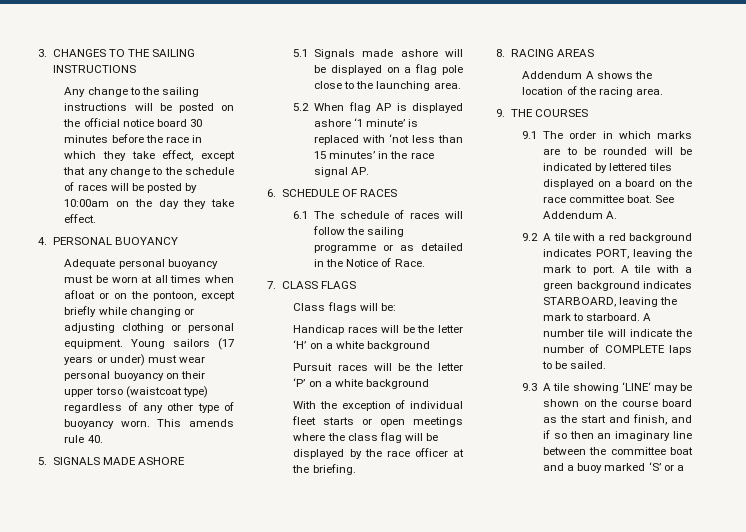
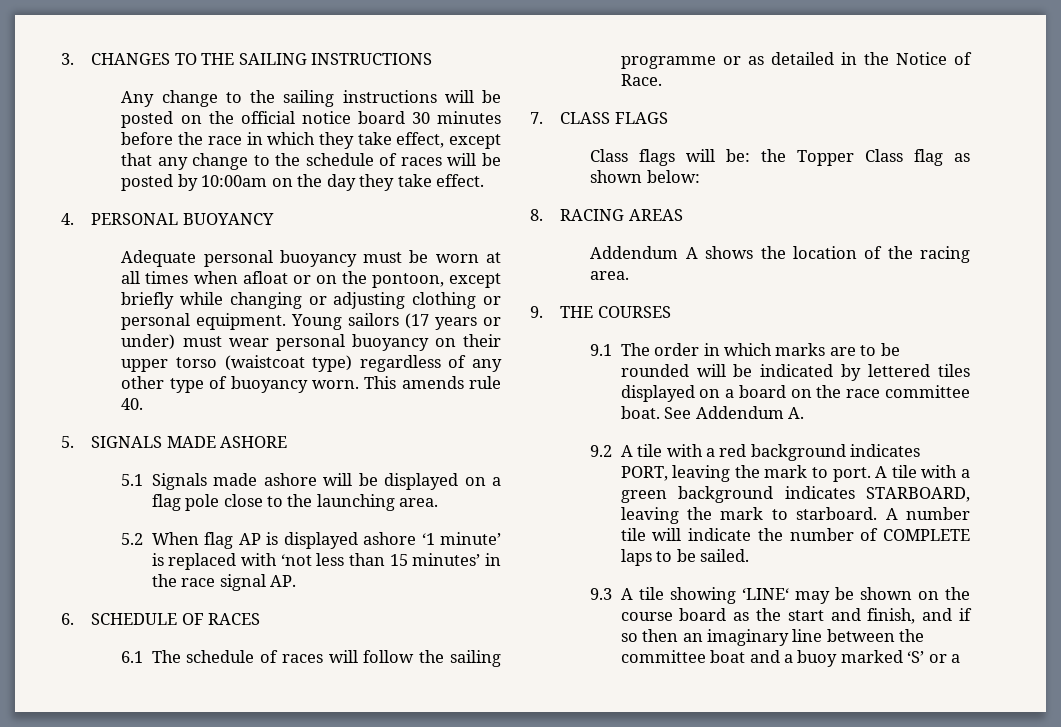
- Class flags will be:
- Handicap races will be the letter ‘H’ on a white background
- Pursuit races will be the letter ‘P’ on a white background
- With the exception of individual fleet starts or open meetings where the class flag will be displayed by the race officer at the briefing.
+ Class flags will be: the Topper Class flag as shown below:

